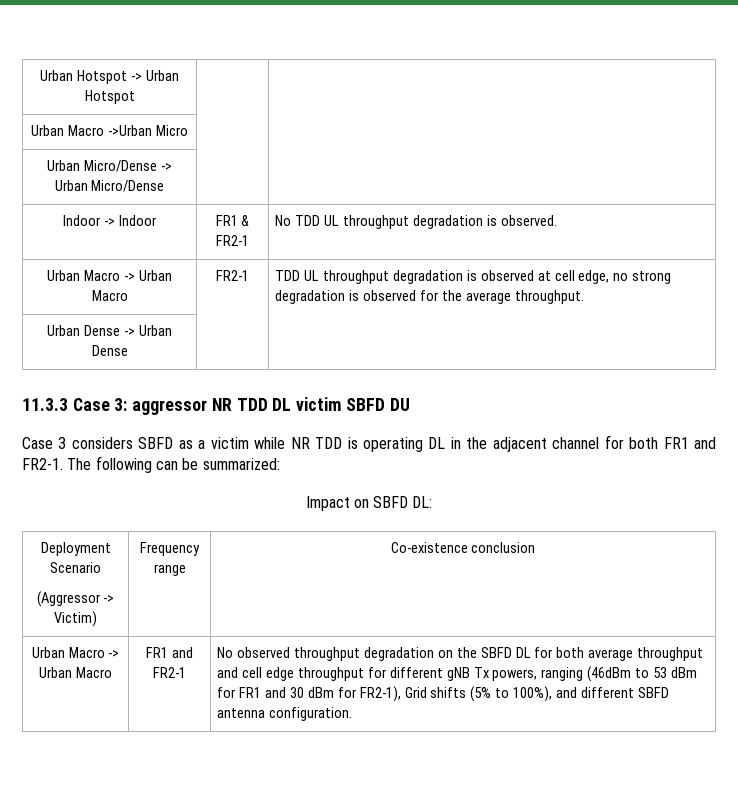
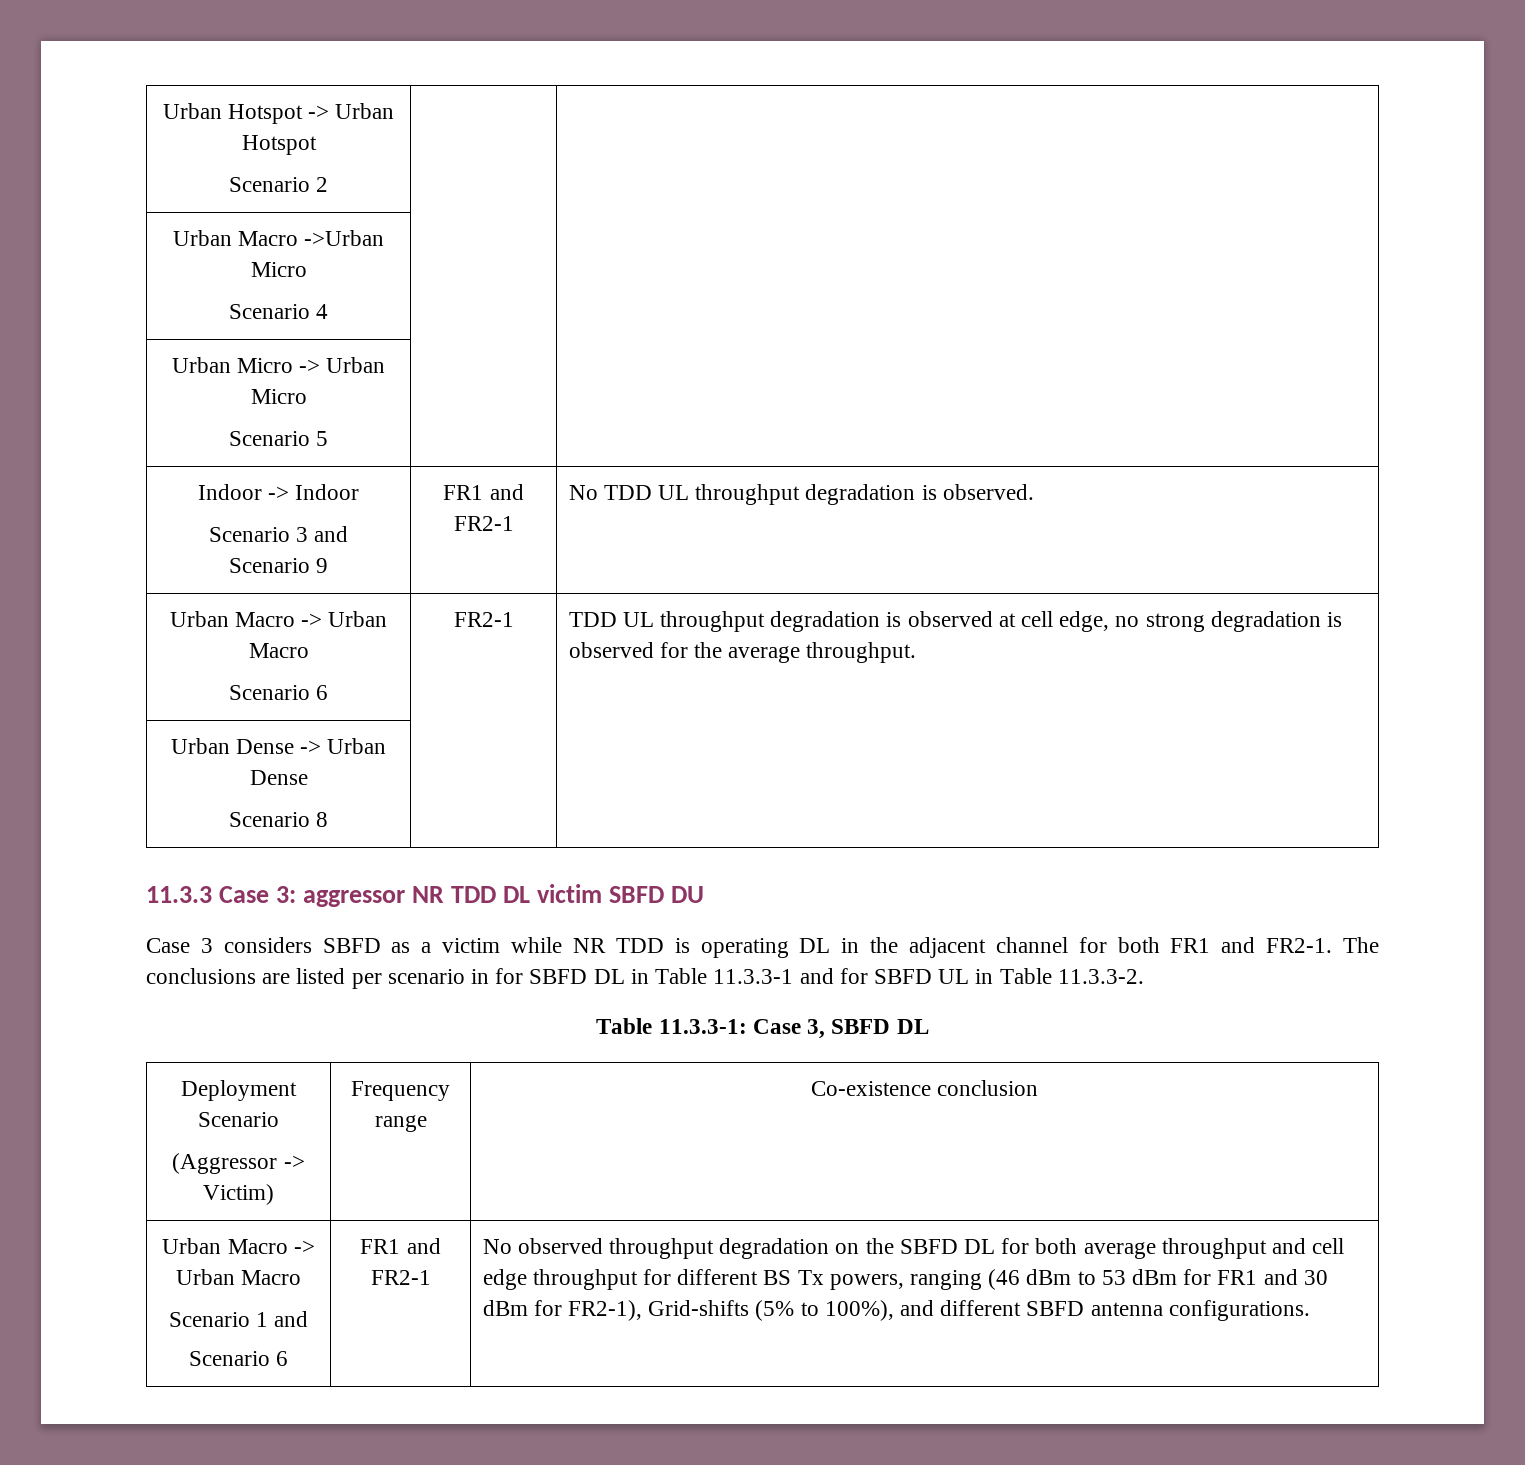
- Urban Hotspot -> Urban Hotspot | |
+ Urban Hotspot -> Urban Hotspot
+ Scenario 2 | |
- Urban Macro ->Urban Micro | |
- Urban Micro/Dense -> Urban Micro/Dense | |
+ Urban Macro ->Urban Micro
+ Scenario 4 | |
+ Urban Micro -> Urban Micro
+ Scenario 5 | |
- Indoor -> Indoor | FR1 & FR2-1 | No TDD UL throughput degradation is observed.
- Urban Macro -> Urban Macro | FR2-1 | TDD UL throughput degradation is observed at cell edge, no strong degradation is observed for the average throughput.
+ Indoor -> Indoor
+ Scenario 3 and
+ Scenario 9 | FR1 and FR2-1 | No TDD UL throughput degradation is observed.
+ Urban Macro -> Urban Macro
+ Scenario 6 | FR2-1 | TDD UL throughput degradation is observed at cell edge, no strong degradation is observed for the average throughput.
- Urban Dense -> Urban Dense | |
+ Urban Dense -> Urban Dense
+ Scenario 8 | |
- The following can be summarized:
- Impact on SBFD DL:
+ The conclusions are listed per scenario in for SBFD DL in Table 11.3.3-1 and for SBFD UL in Table 11.3.3-2.
+ Table 11.3.3-1: Case 3, SBFD DL
+ Scenario 1 and
+ Scenario 6
- No observed throughput degradation on the SBFD DL for both average throughput and cell edge throughput for different gNB Tx powers, ranging (46dBm to 53 dBm for FR1 and 30 dBm for FR2-1), Grid shifts (5% to 100%), and different SBFD antenna configuration.
+ No observed throughput degradation on the SBFD DL for both average throughput and cell edge throughput for different BS Tx powers, ranging (46 dBm to 53 dBm for FR1 and 30 dBm for FR2-1), Grid-shifts (5% to 100%), and different SBFD antenna configurations.

